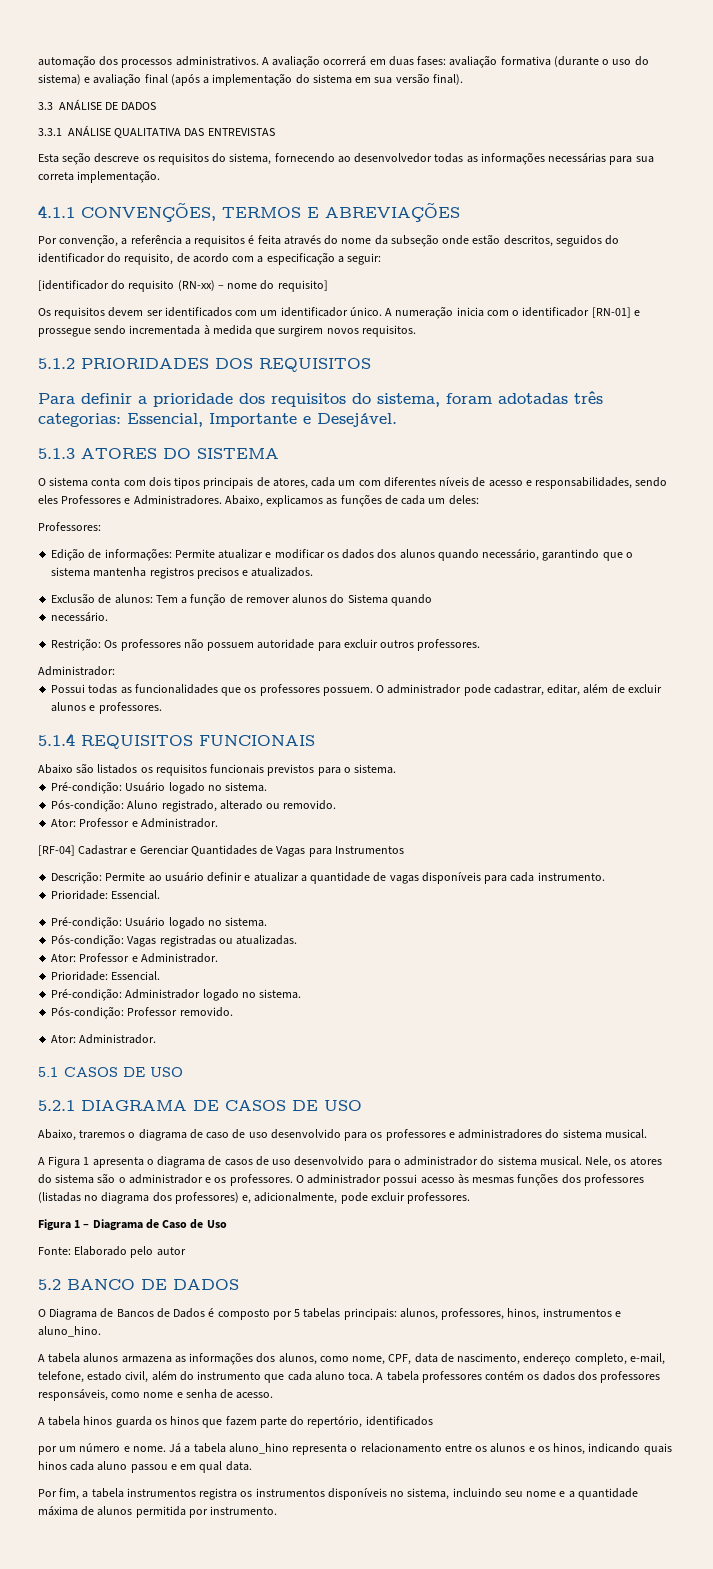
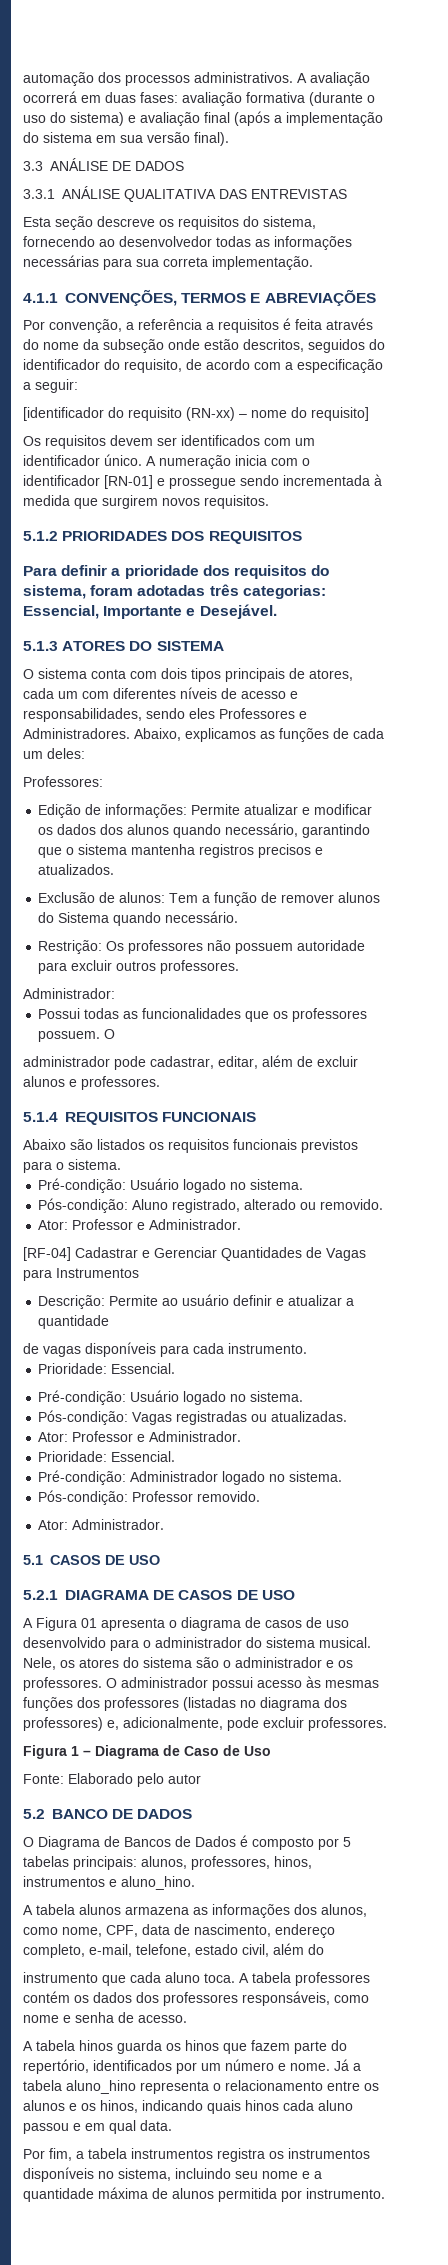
- Exclusão de alunos: Tem a função de remover alunos do Sistema quando
- necessário.
+ Exclusão de alunos: Tem a função de remover alunos do Sistema quando necessário.
- Possui todas as funcionalidades que os professores possuem. O administrador pode cadastrar, editar, além de excluir alunos e professores.
+ Possui todas as funcionalidades que os professores possuem. O
+ administrador pode cadastrar, editar, além de excluir alunos e professores.
- Descrição: Permite ao usuário definir e atualizar a quantidade de vagas disponíveis para cada instrumento.
+ Descrição: Permite ao usuário definir e atualizar a quantidade
+ de vagas disponíveis para cada instrumento.
- Abaixo, traremos o diagrama de caso de uso desenvolvido para os professores e administradores do sistema musical.
- A Figura 1 apresenta o diagrama de casos de uso desenvolvido para o administrador do sistema musical.
+ A Figura 01 apresenta o diagrama de casos de uso desenvolvido para o administrador do sistema musical.
- A tabela alunos armazena as informações dos alunos, como nome, CPF, data de nascimento, endereço completo, e-mail, telefone, estado civil, além do instrumento que cada aluno toca.
+ A tabela alunos armazena as informações dos alunos, como nome, CPF, data de nascimento, endereço completo, e-mail, telefone, estado civil, além do
+ instrumento que cada aluno toca.
- A tabela hinos guarda os hinos que fazem parte do repertório, identificados
- por um número e nome.
+ A tabela hinos guarda os hinos que fazem parte do repertório, identificados por um número e nome.

